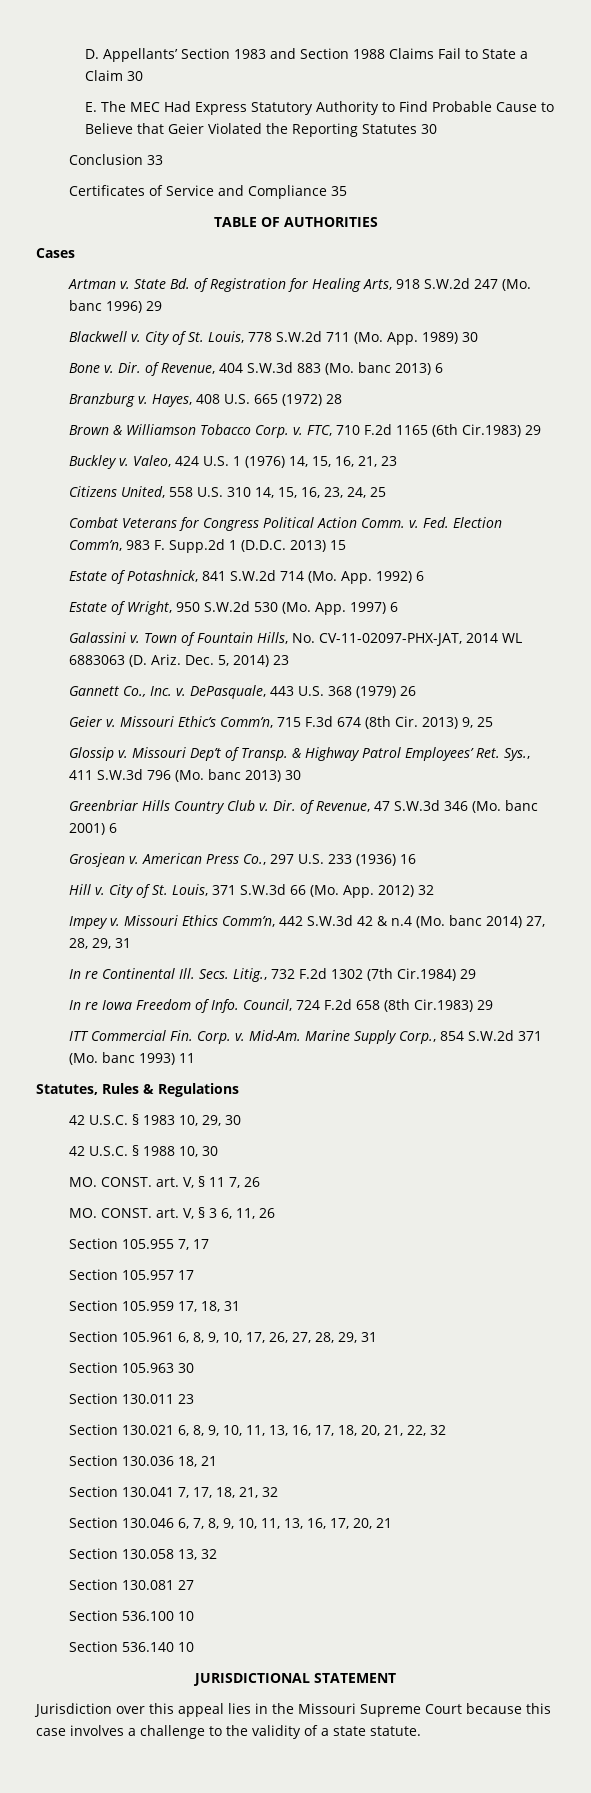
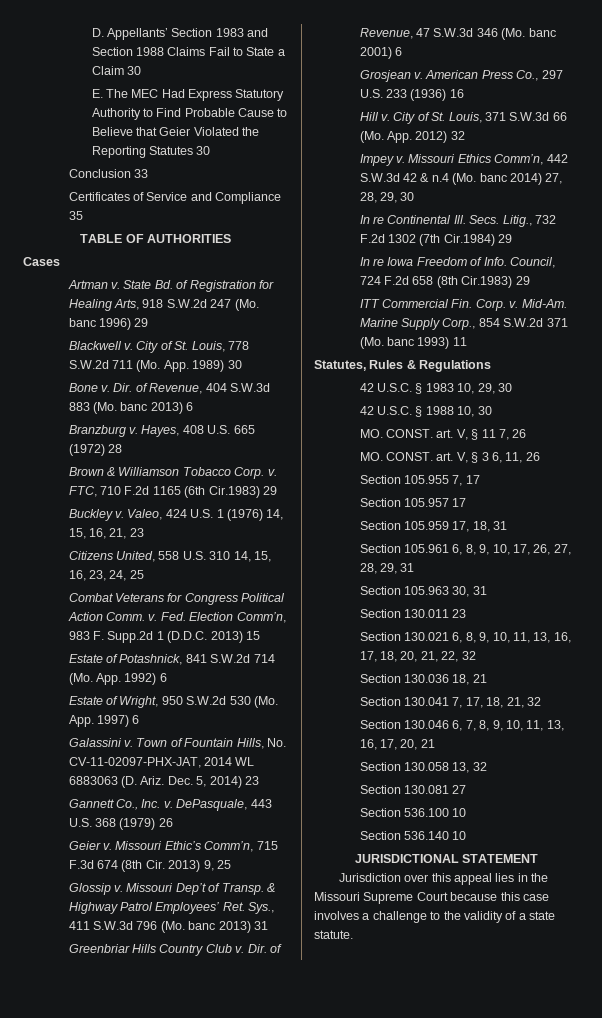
- & Highway Patrol Employees’ Ret. Sys., 411 S.W.3d 796 (Mo. banc 2013) 30
+ & Highway Patrol Employees’ Ret. Sys., 411 S.W.3d 796 (Mo. banc 2013) 31
- Missouri Ethics Comm’n, 442 S.W.3d 42 & n.4 (Mo. banc 2014) 27, 28, 29, 31
+ Missouri Ethics Comm’n, 442 S.W.3d 42 & n.4 (Mo. banc 2014) 27, 28, 29, 30
- Section 105.963 30
+ Section 105.963 30, 31

